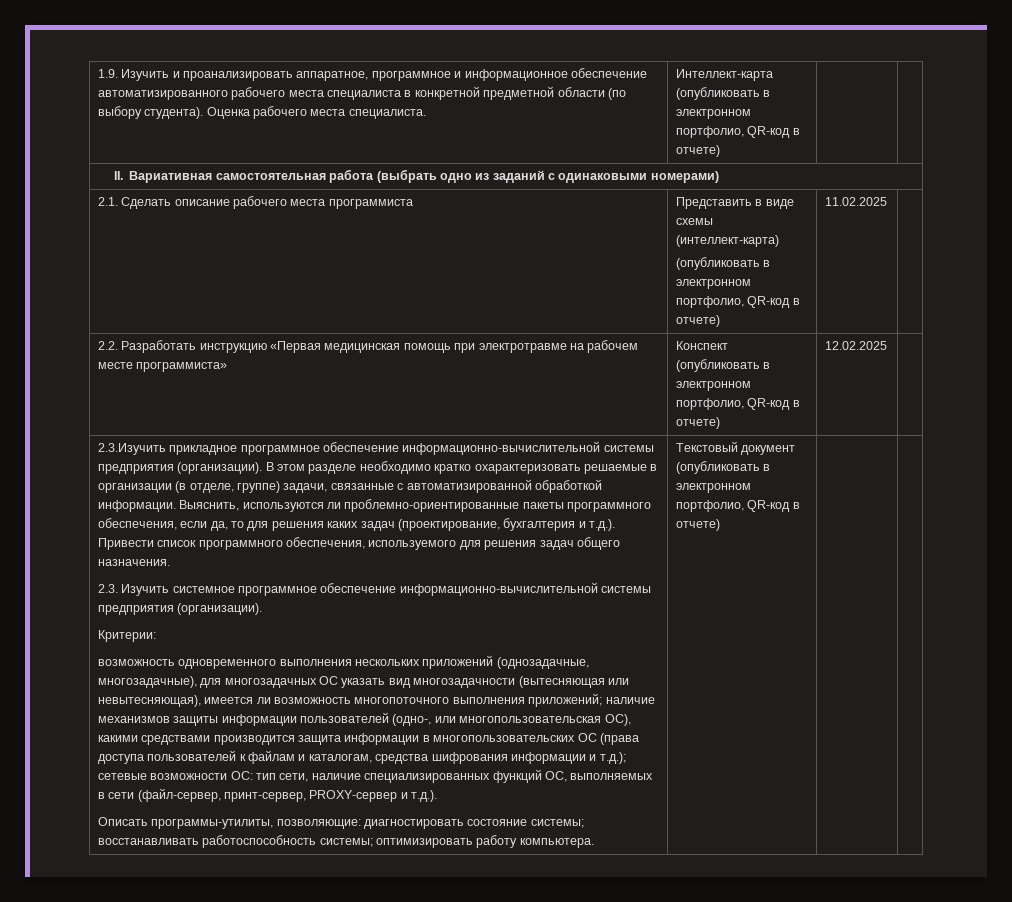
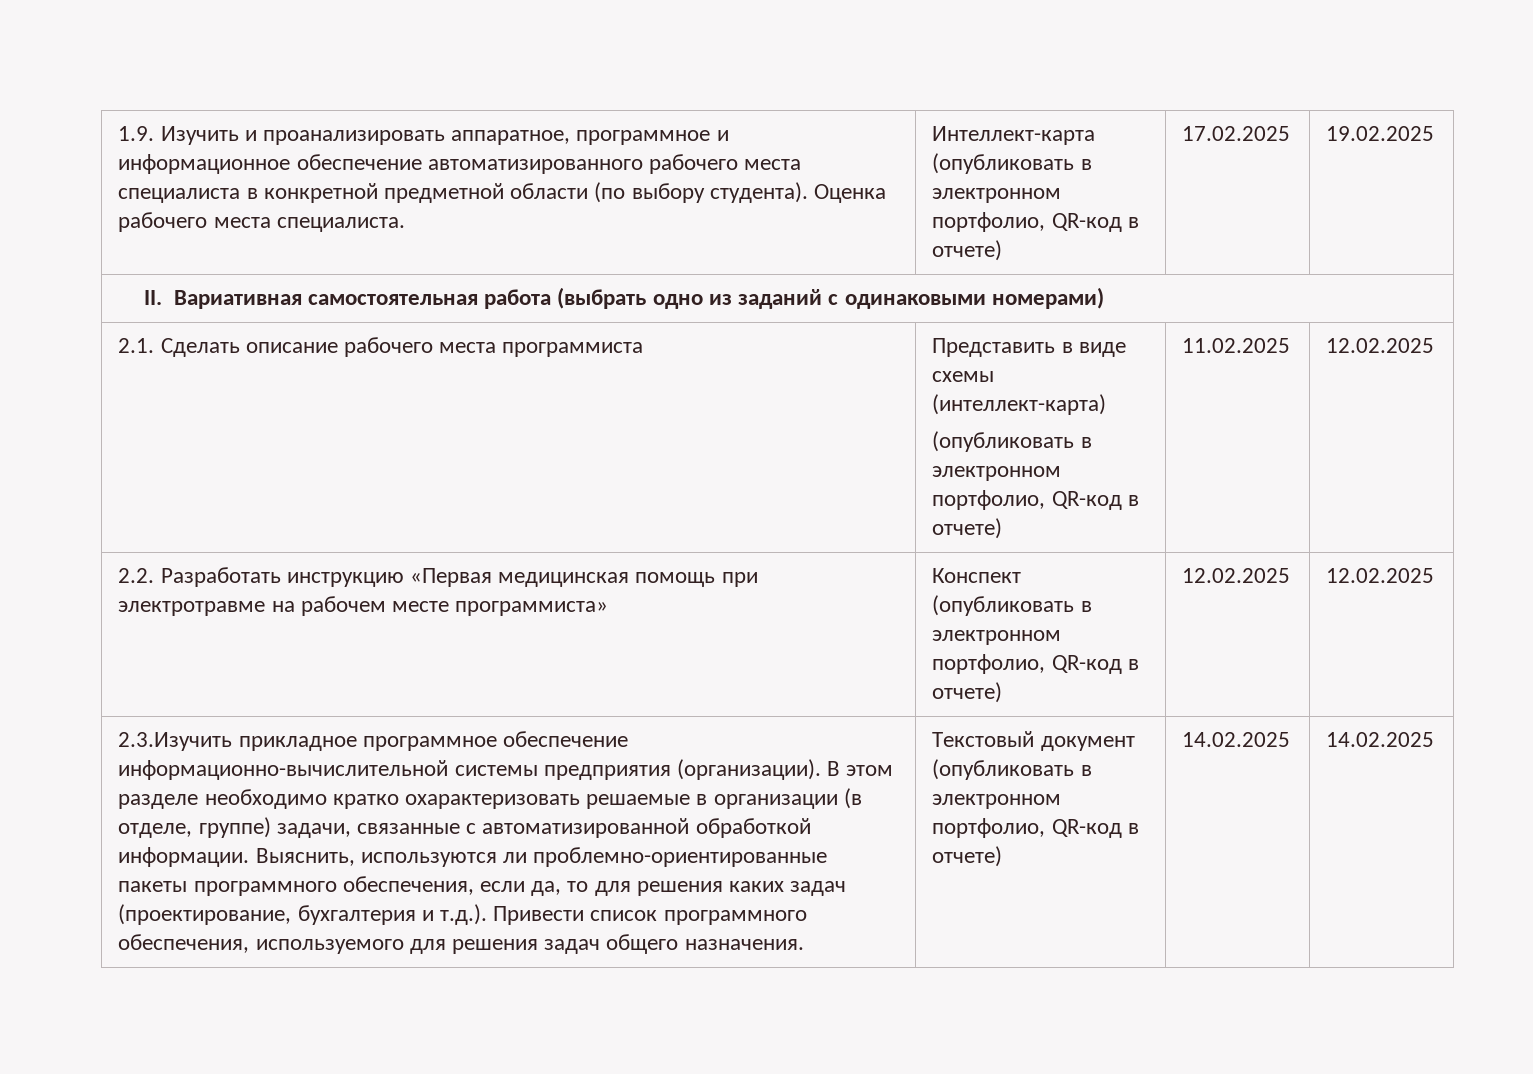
- 1.9. Изучить и проанализировать аппаратное, программное и информационное обеспечение автоматизированного рабочего места специалиста в конкретной предметной области (по выбору студента). Оценка рабочего места специалиста. | Интеллект-карта (опубликовать в электронном портфолио, QR-код в отчете) | |
+ 1.9. Изучить и проанализировать аппаратное, программное и информационное обеспечение автоматизированного рабочего места специалиста в конкретной предметной области (по выбору студента). Оценка рабочего места специалиста. | Интеллект-карта (опубликовать в электронном портфолио, QR-код в отчете) | 17.02.2025 | 19.02.2025
  2.1. Сделать описание рабочего места программиста | Представить в виде схемы (интеллект-карта)
- (опубликовать в электронном портфолио, QR-код в отчете) | 11.02.2025 |
+ (опубликовать в электронном портфолио, QR-код в отчете) | 11.02.2025 | 12.02.2025
- 2.2. Разработать инструкцию «Первая медицинская помощь при электротравме на рабочем месте программиста» | Конспект (опубликовать в электронном портфолио, QR-код в отчете) | 12.02.2025 |
+ 2.2. Разработать инструкцию «Первая медицинская помощь при электротравме на рабочем месте программиста» | Конспект (опубликовать в электронном портфолио, QR-код в отчете) | 12.02.2025 | 12.02.2025
- 2.3. Изучить системное программное обеспечение информационно-вычислительной системы предприятия (организации).
- Критерии:
- возможность одновременного выполнения нескольких приложений (однозадачные, многозадачные), для многозадачных ОС указать вид многозадачности (вытесняющая или невытесняющая), имеется ли возможность многопоточного выполнения приложений; наличие механизмов защиты информации пользователей (одно-, или многопользовательская ОС), какими средствами производится защита информации в многопользовательских ОС (права доступа пользователей к файлам и каталогам, средства шифрования информации и т.д.); сетевые возможности ОС: тип сети, наличие специализированных функций ОС, выполняемых в сети (файл-сервер, принт-сервер, PROXY-сервер и т.д.).
- Описать программы-утилиты, позволяющие: диагностировать состояние системы; восстанавливать работоспособность системы; оптимизировать работу компьютера.
+ 14.02.2025 | 14.02.2025

